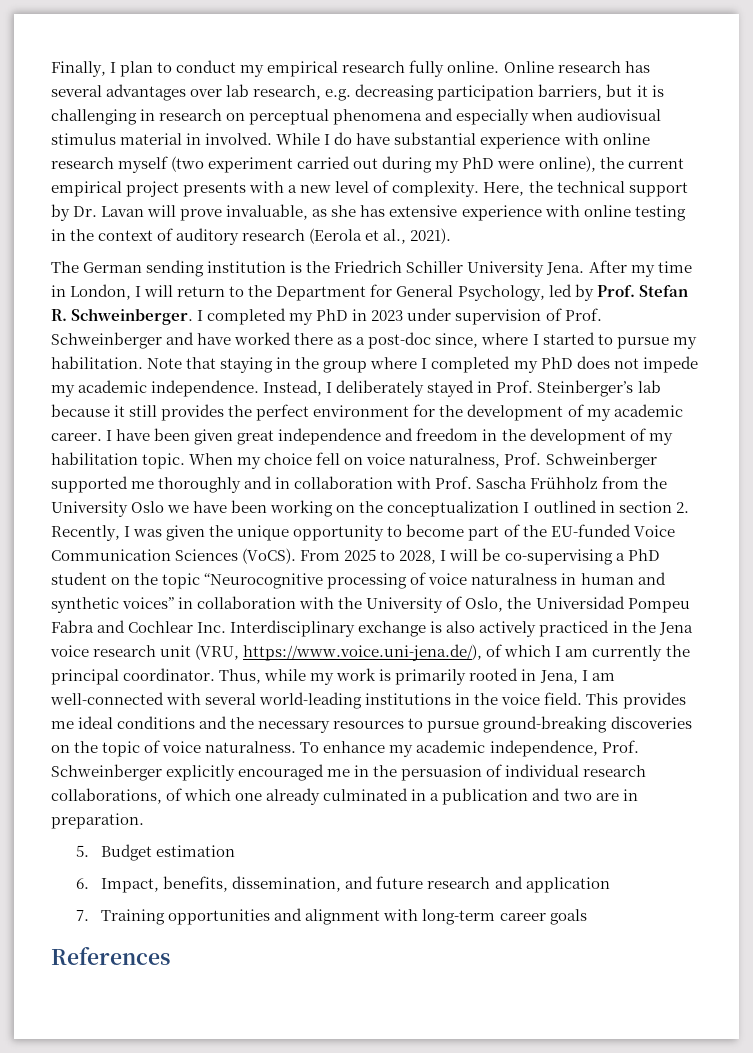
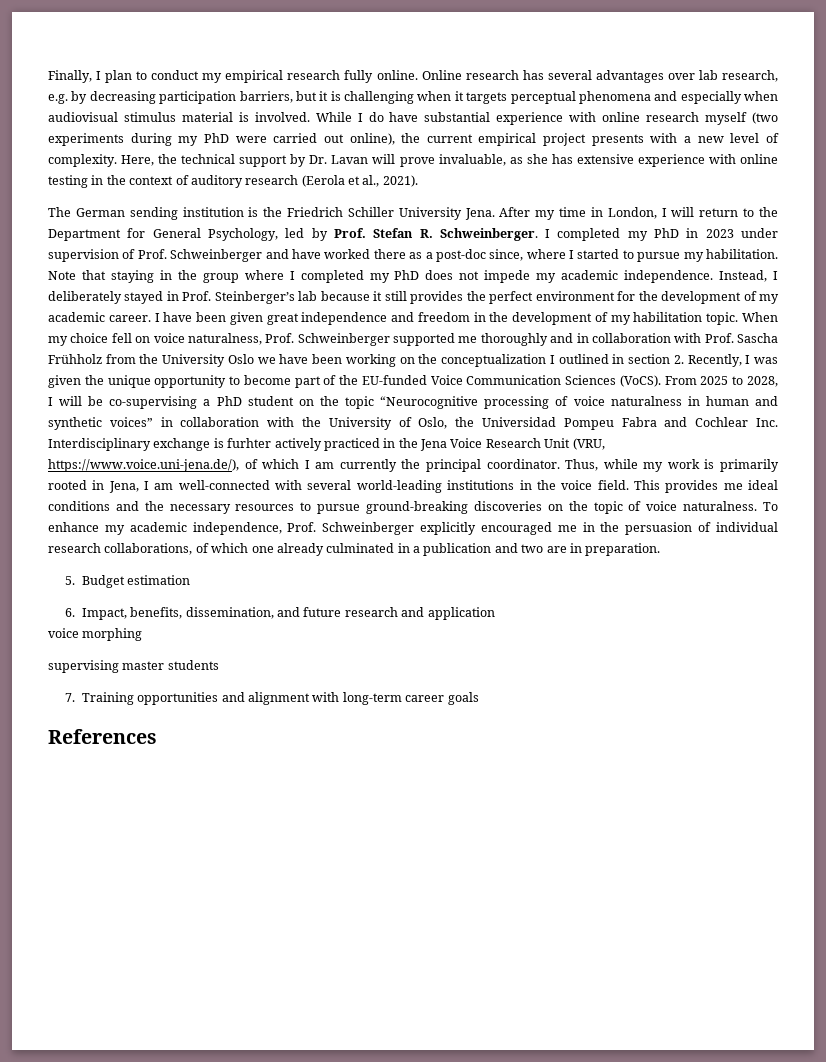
- Online research has several advantages over lab research, e.g. decreasing participation barriers, but it is challenging in research on perceptual phenomena and especially when audiovisual stimulus material in involved.
+ Online research has several advantages over lab research, e.g. by decreasing participation barriers, but it is challenging when it targets perceptual phenomena and especially when audiovisual stimulus material is involved.
- While I do have substantial experience with online research myself (two experiment carried out during my PhD were online), the current empirical project presents with a new level of complexity.
+ While I do have substantial experience with online research myself (two experiments during my PhD were carried out online), the current empirical project presents with a new level of complexity.
- From 2025 to 2028, I will be co-supervising a PhD student on the topic “Neurocognitive processing of voice naturalness in human and synthetic voices” in collaboration with the University of Oslo, the Universidad Pompeu Fabra and Cochlear Inc. Interdisciplinary exchange is also actively practiced in the Jena voice research unit (VRU, https://www.voice.uni-jena.de/), of which I am currently the principal coordinator.
+ From 2025 to 2028, I will be co-supervising a PhD student on the topic “Neurocognitive processing of voice naturalness in human and synthetic voices” in collaboration with the University of Oslo, the Universidad Pompeu Fabra and Cochlear Inc. Interdisciplinary exchange is furhter actively practiced in the Jena Voice Research Unit (VRU, https://www.voice.uni-jena.de/), of which I am currently the principal coordinator.
+ voice morphing
+ supervising master students

